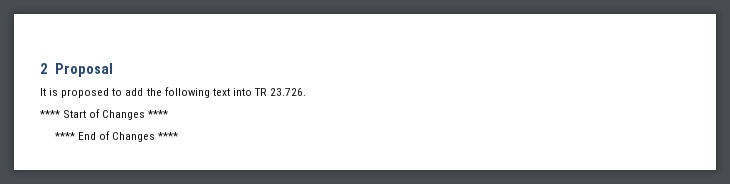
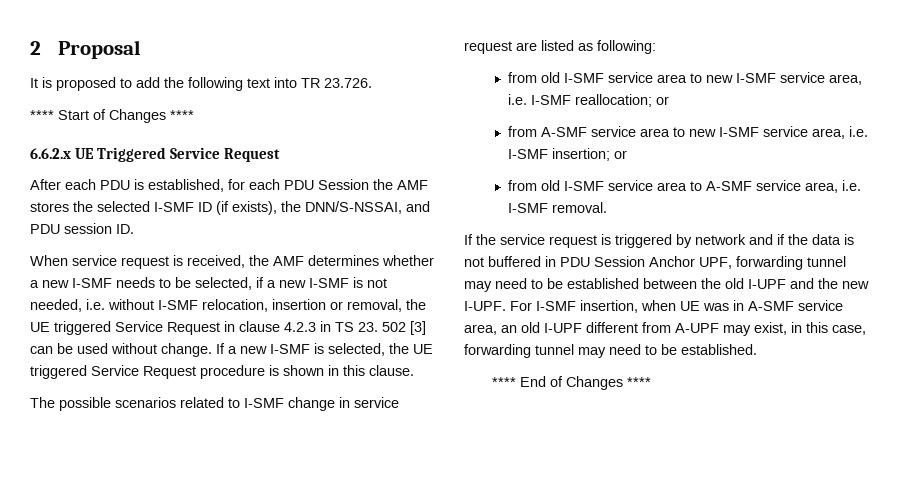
+ 6.6.2.x UE Triggered Service Request
+ After each PDU is established, for each PDU Session the AMF stores the selected I-SMF ID (if exists), the DNN/S-NSSAI, and PDU session ID.
+ When service request is received, the AMF determines whether a new I-SMF needs to be selected, if a new I-SMF is not needed, i.e. without I-SMF relocation, insertion or removal, the UE triggered Service Request in clause 4.2.3 in TS 23. 502 [3] can be used without change. If a new I-SMF is selected, the UE triggered Service Request procedure is shown in this clause.
+ The possible scenarios related to I-SMF change in service request are listed as following:
+ from old I-SMF service area to new I-SMF service area, i.e. I-SMF reallocation; or
+ from A-SMF service area to new I-SMF service area, i.e. I-SMF insertion; or
+ from old I-SMF service area to A-SMF service area, i.e. I-SMF removal.
+ If the service request is triggered by network and if the data is not buffered in PDU Session Anchor UPF, forwarding tunnel may need to be established between the old I-UPF and the new I-UPF. For I-SMF insertion, when UE was in A-SMF service area, an old I-UPF different from A-UPF may exist, in this case, forwarding tunnel may need to be established.

